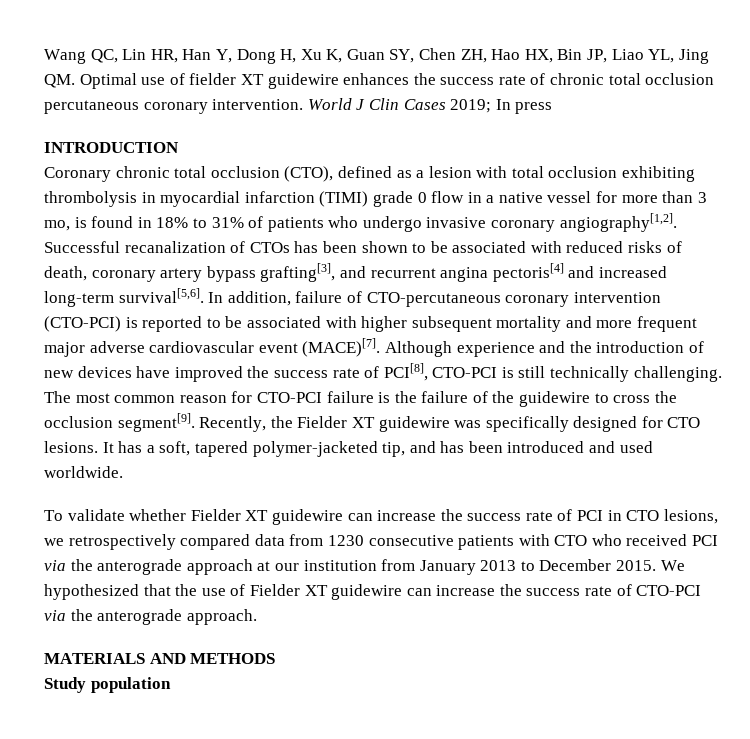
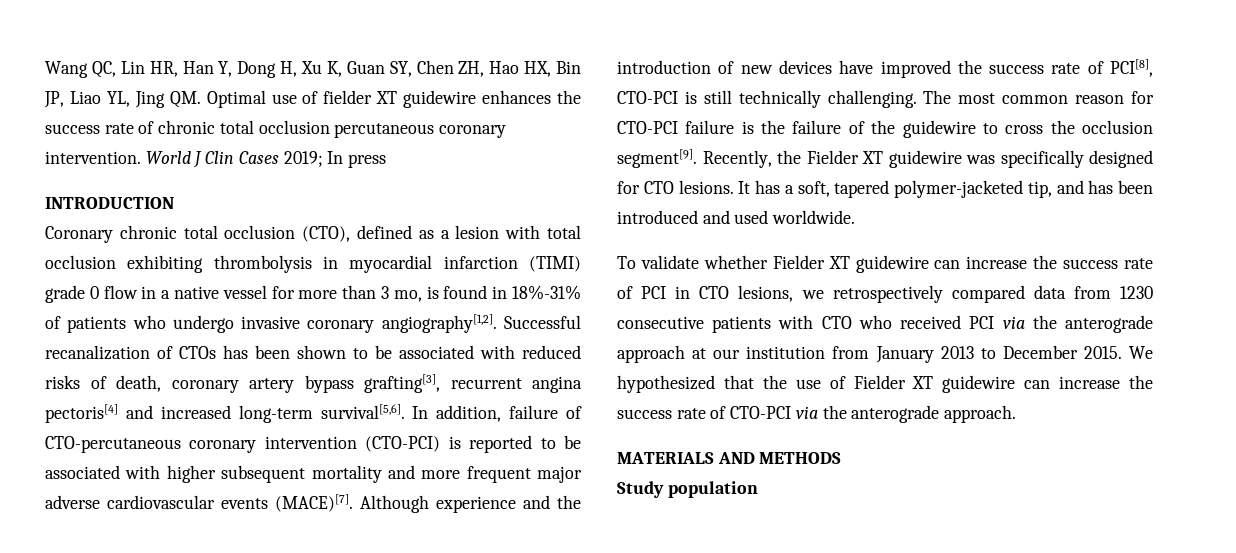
- Coronary chronic total occlusion (CTO), defined as a lesion with total occlusion exhibiting thrombolysis in myocardial infarction (TIMI) grade 0 flow in a native vessel for more than 3 mo, is found in 18% to 31% of patients who undergo invasive coronary angiography[1,2].
+ Coronary chronic total occlusion (CTO), defined as a lesion with total occlusion exhibiting thrombolysis in myocardial infarction (TIMI) grade 0 flow in a native vessel for more than 3 mo, is found in 18%-31% of patients who undergo invasive coronary angiography[1,2].
- Successful recanalization of CTOs has been shown to be associated with reduced risks of death, coronary artery bypass grafting[3], and recurrent angina pectoris[4] and increased long-term survival[5,6].
+ Successful recanalization of CTOs has been shown to be associated with reduced risks of death, coronary artery bypass grafting[3], recurrent angina pectoris[4] and increased long-term survival[5,6].
- In addition, failure of CTO-percutaneous coronary intervention (CTO-PCI) is reported to be associated with higher subsequent mortality and more frequent major adverse cardiovascular event (MACE)[7].
+ In addition, failure of CTO-percutaneous coronary intervention (CTO-PCI) is reported to be associated with higher subsequent mortality and more frequent major adverse cardiovascular events (MACE)[7].

